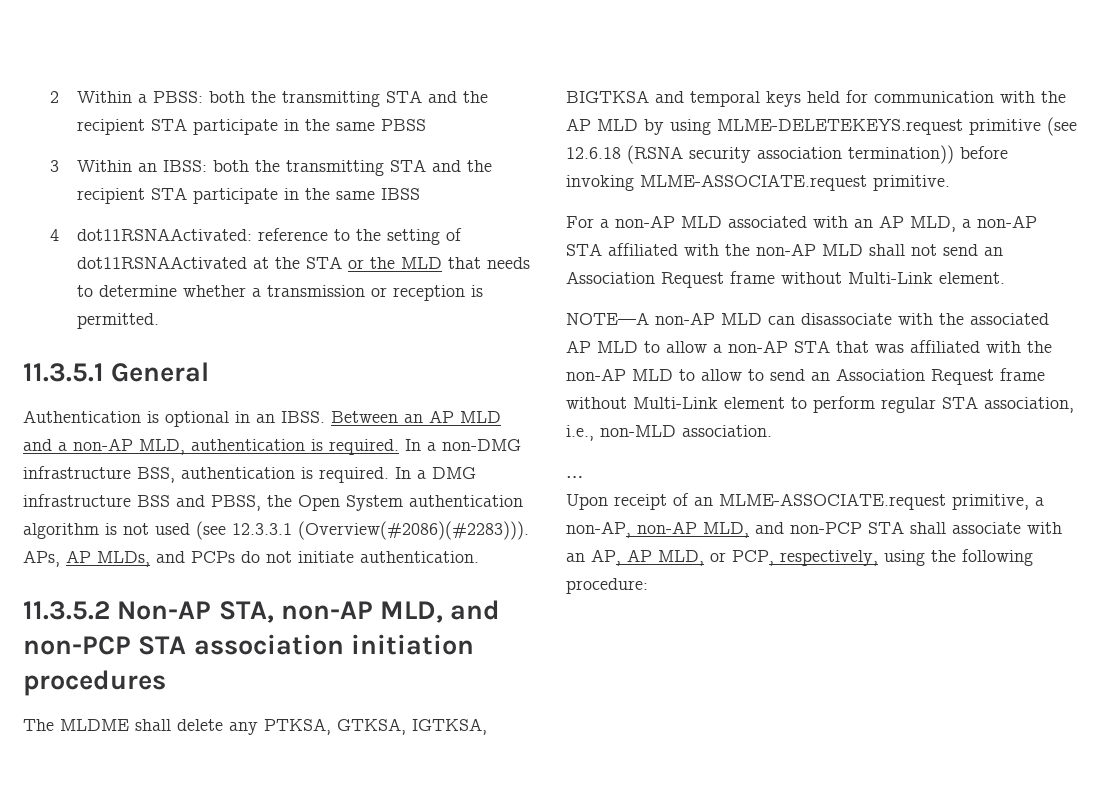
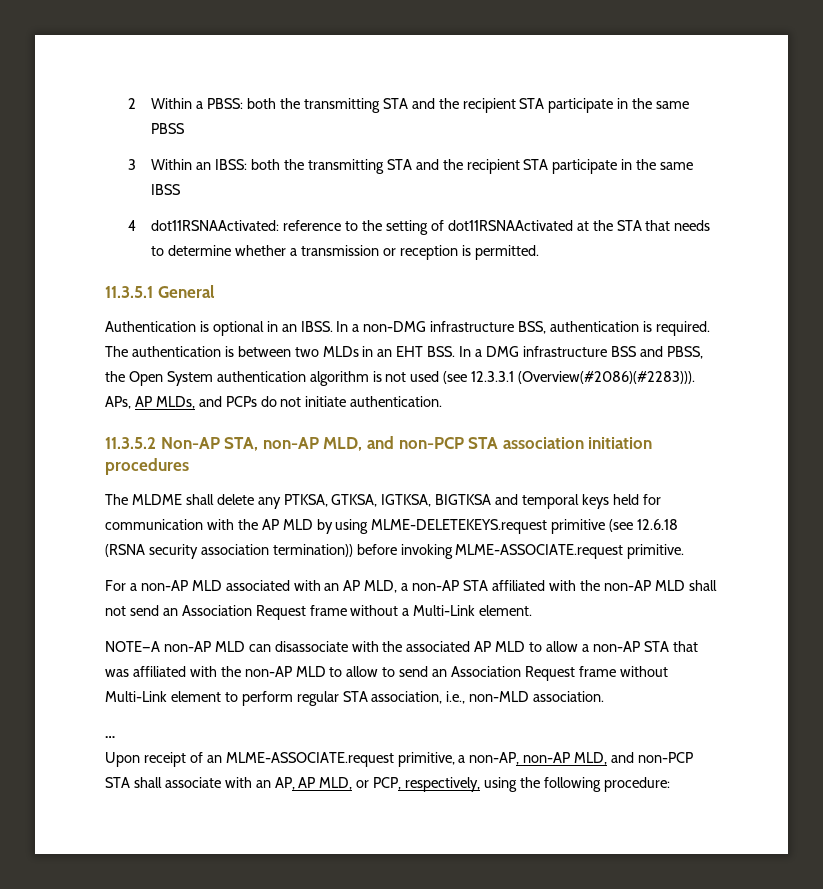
- 4 dot11RSNAActivated: reference to the setting of dot11RSNAActivated at the STA or the MLD that needs to determine whether a transmission or reception is permitted.
+ 4 dot11RSNAActivated: reference to the setting of dot11RSNAActivated at the STA that needs to determine whether a transmission or reception is permitted.
- Between an AP MLD and a non-AP MLD, authentication is required.
- In a DMG infrastructure BSS and PBSS, the Open System authentication algorithm is not used (see 12.3.3.1 (Overview(#2086)(#2283))).
+ The authentication is between two MLDs in an EHT BSS. In a DMG infrastructure BSS and PBSS, the Open System authentication algorithm is not used (see 12.3.3.1 (Overview(#2086)(#2283))).
- For a non-AP MLD associated with an AP MLD, a non-AP STA affiliated with the non-AP MLD shall not send an Association Request frame without Multi-Link element.
+ For a non-AP MLD associated with an AP MLD, a non-AP STA affiliated with the non-AP MLD shall not send an Association Request frame without a Multi-Link element.

